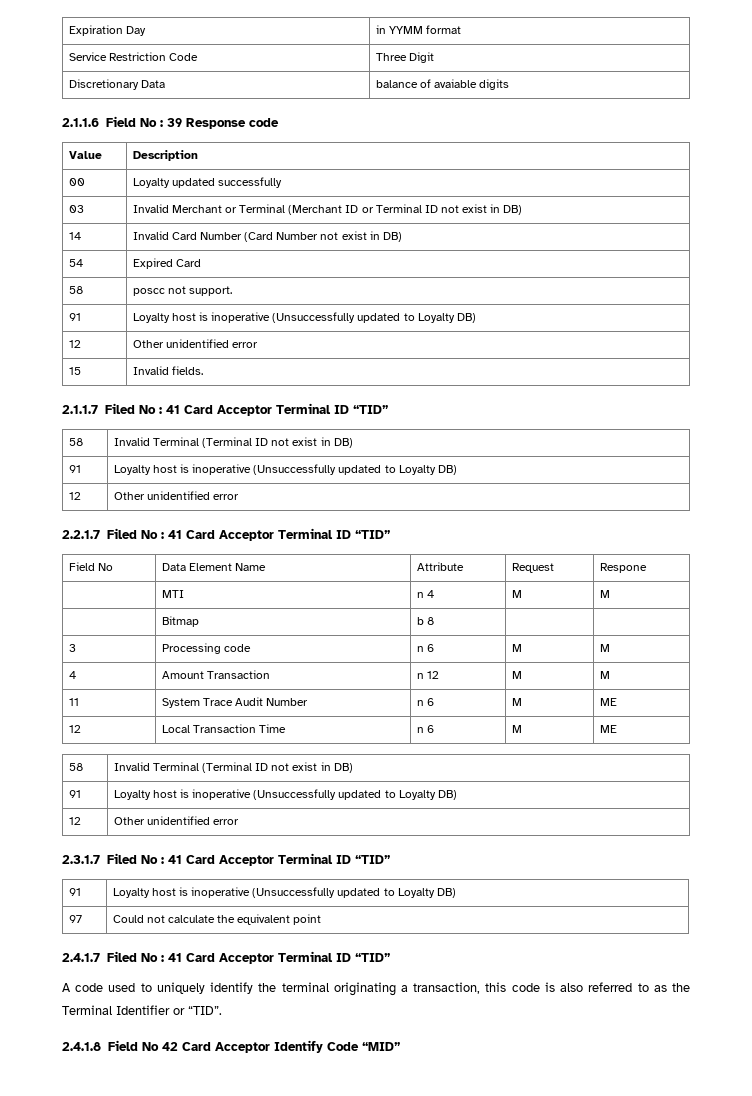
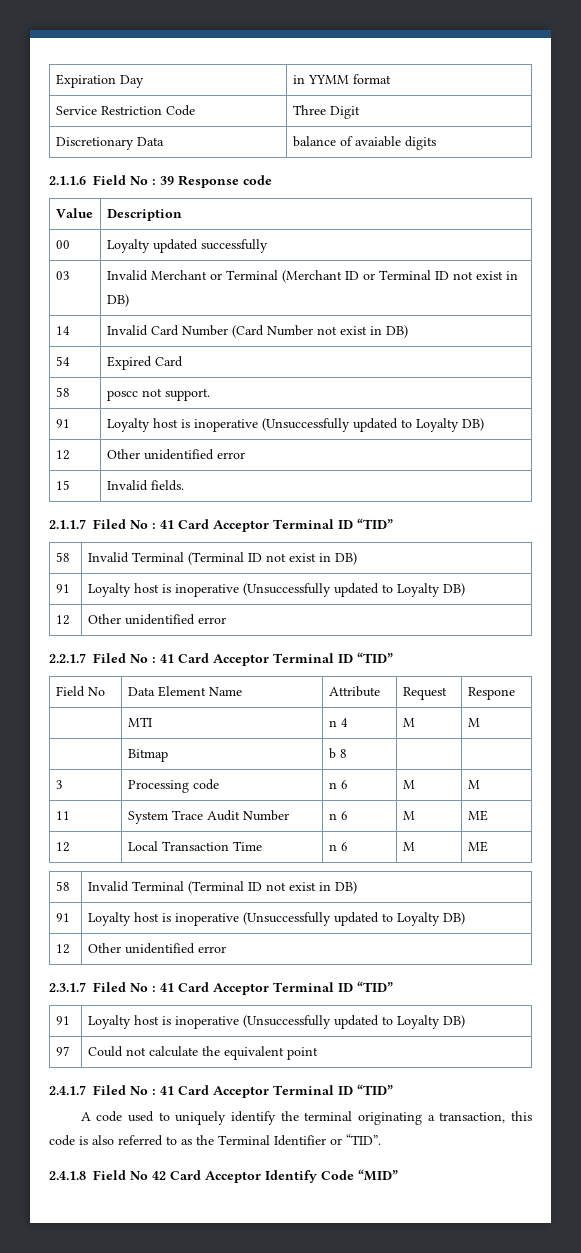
- 4 | Amount Transaction | n 12 | M | M

